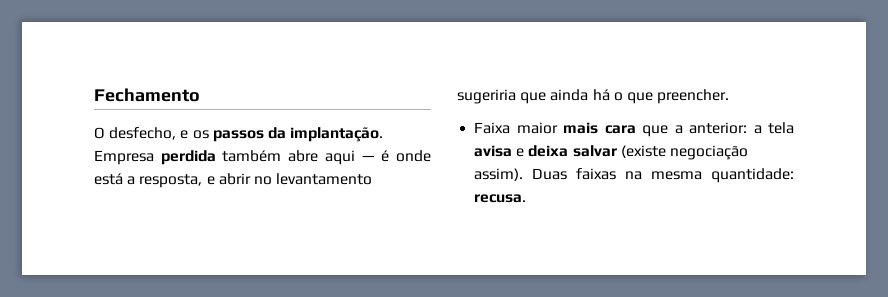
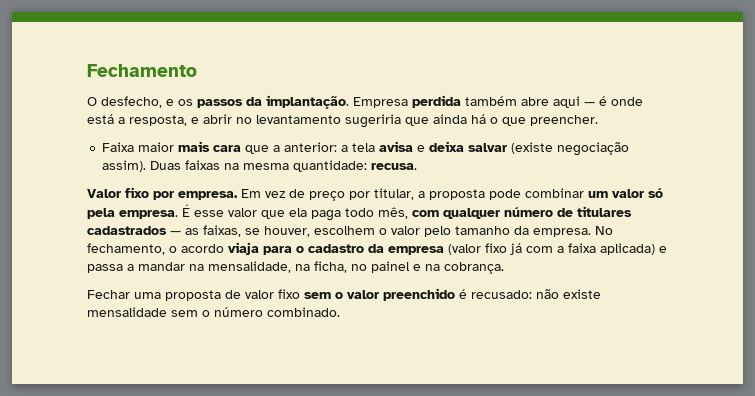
+ Valor fixo por empresa. Em vez de preço por titular, a proposta pode combinar um valor só pela empresa. É esse valor que ela paga todo mês, com qualquer número de titulares cadastrados — as faixas, se houver, escolhem o valor pelo tamanho da empresa. No fechamento, o acordo viaja para o cadastro da empresa (valor fixo já com a faixa aplicada) e passa a mandar na mensalidade, na ficha, no painel e na cobrança.
+ Fechar uma proposta de valor fixo sem o valor preenchido é recusado: não existe mensalidade sem o número combinado.

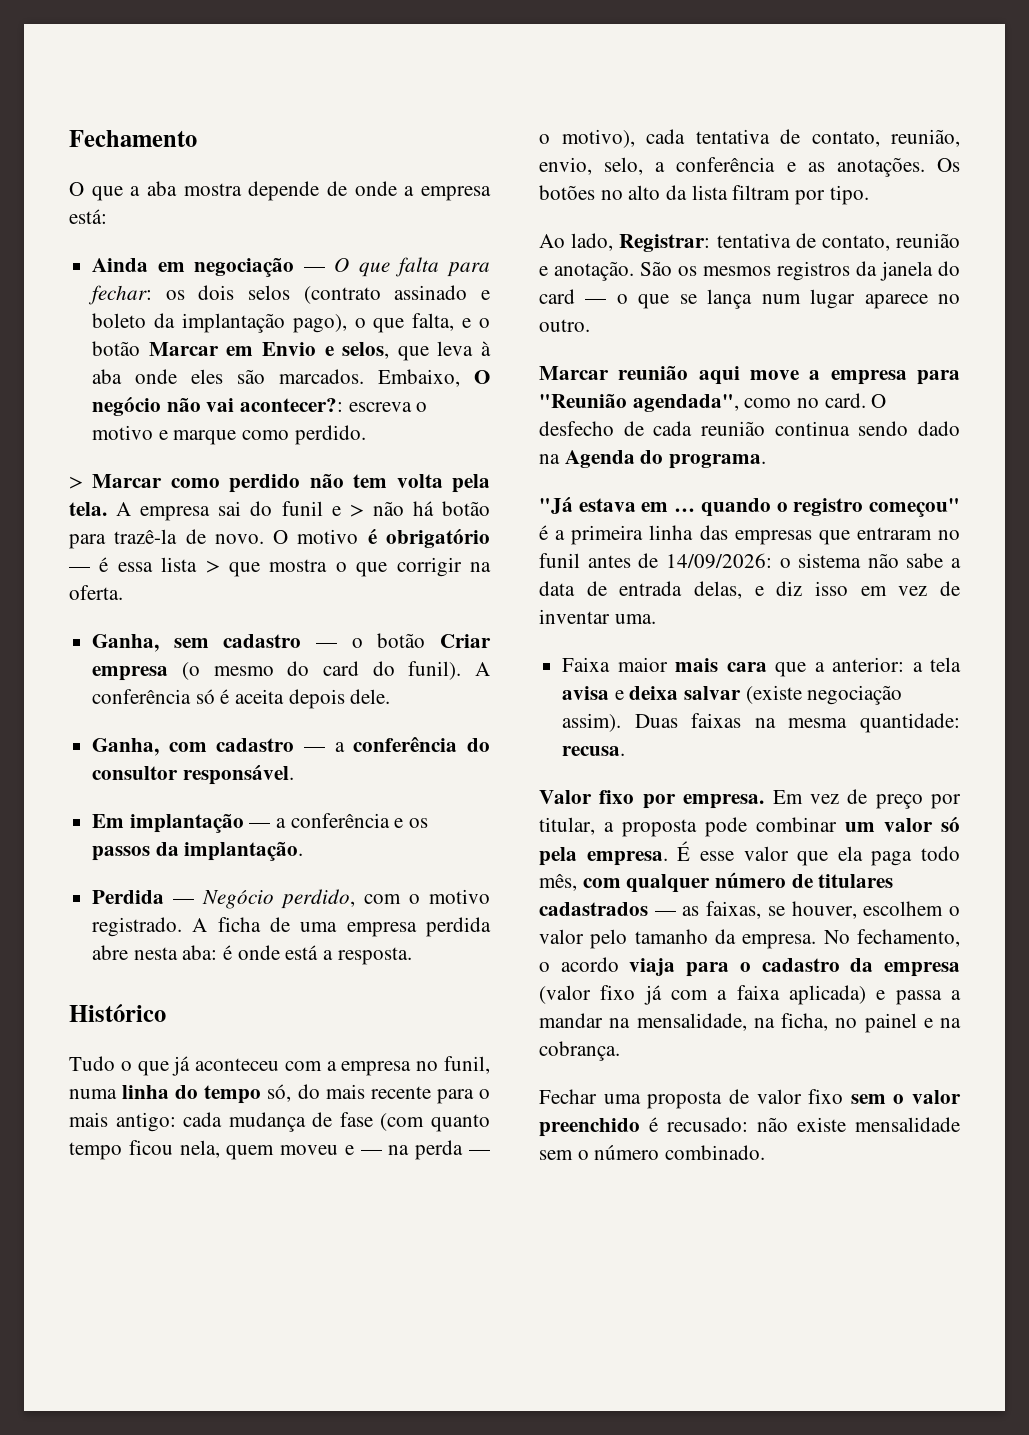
- O desfecho, e os passos da implantação. Empresa perdida também abre aqui — é onde está a resposta, e abrir no levantamento sugeriria que ainda há o que preencher.
+ O que a aba mostra depende de onde a empresa está:
+ Ainda em negociação — O que falta para fechar: os dois selos (contrato assinado e boleto da implantação pago), o que falta, e o botão Marcar em Envio e selos, que leva à aba onde eles são marcados. Embaixo, O negócio não vai acontecer?: escreva o motivo e marque como perdido.
+ > Marcar como perdido não tem volta pela tela. A empresa sai do funil e > não há botão para trazê-la de novo. O motivo é obrigatório — é essa lista > que mostra o que corrigir na oferta.
+ Ganha, sem cadastro — o botão Criar empresa (o mesmo do card do funil). A conferência só é aceita depois dele.
+ Ganha, com cadastro — a conferência do consultor responsável.
+ Em implantação — a conferência e os passos da implantação.
+ Perdida — Negócio perdido, com o motivo registrado. A ficha de uma empresa perdida abre nesta aba: é onde está a resposta.
+ Histórico
+ Tudo o que já aconteceu com a empresa no funil, numa linha do tempo só, do mais recente para o mais antigo: cada mudança de fase (com quanto tempo ficou nela, quem moveu e — na perda — o motivo), cada tentativa de contato, reunião, envio, selo, a conferência e as anotações. Os botões no alto da lista filtram por tipo.
+ Ao lado, Registrar: tentativa de contato, reunião e anotação. São os mesmos registros da janela do card — o que se lança num lugar aparece no outro.
+ Marcar reunião aqui move a empresa para "Reunião agendada", como no card. O desfecho de cada reunião continua sendo dado na Agenda do programa.
+ "Já estava em … quando o registro começou" é a primeira linha das empresas que entraram no funil antes de 14/09/2026: o sistema não sabe a data de entrada delas, e diz isso em vez de inventar uma.

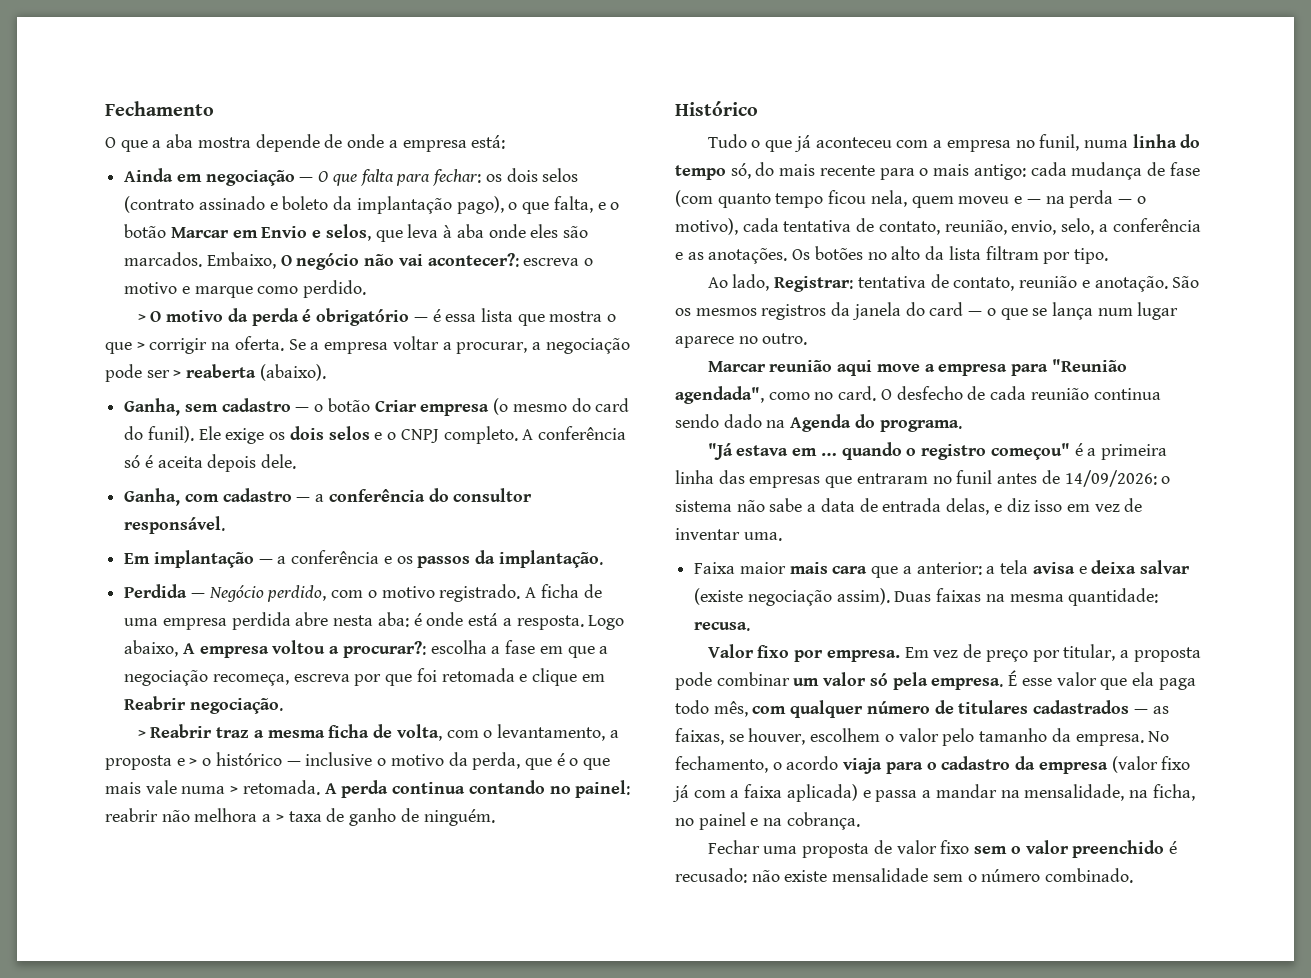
- > Marcar como perdido não tem volta pela tela. A empresa sai do funil e > não há botão para trazê-la de novo. O motivo é obrigatório — é essa lista > que mostra o que corrigir na oferta.
+ > O motivo da perda é obrigatório — é essa lista que mostra o que > corrigir na oferta. Se a empresa voltar a procurar, a negociação pode ser > reaberta (abaixo).
+ Ele exige os dois selos e o CNPJ completo.
+ Logo abaixo, A empresa voltou a procurar?: escolha a fase em que a negociação recomeça, escreva por que foi retomada e clique em Reabrir negociação.
+ > Reabrir traz a mesma ficha de volta, com o levantamento, a proposta e > o histórico — inclusive o motivo da perda, que é o que mais vale numa > retomada. A perda continua contando no painel: reabrir não melhora a > taxa de ganho de ninguém.

